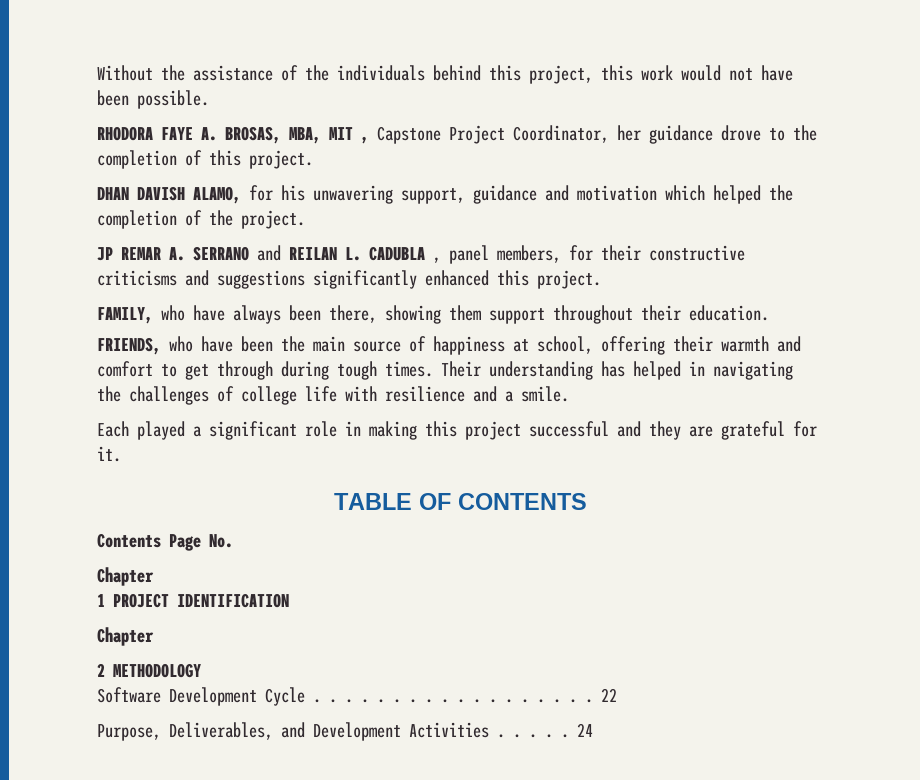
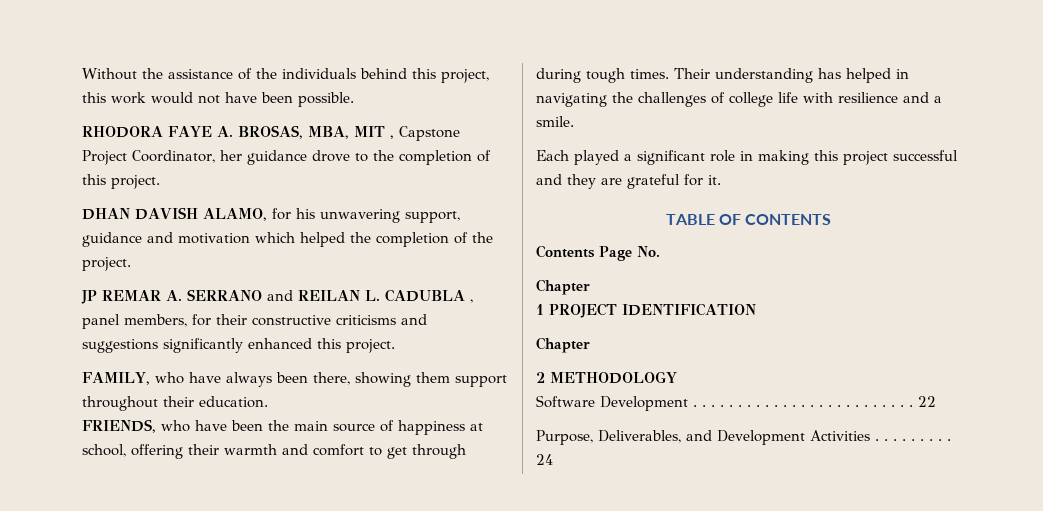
- Software Development Cycle . . . . . . . . . . . . . . . . . .
+ Software Development . . . . . . . . . . . . . . . . . . . . . . . . .
- Purpose, Deliverables, and Development Activities . . . . .
+ Purpose, Deliverables, and Development Activities . . . . . . . . .

